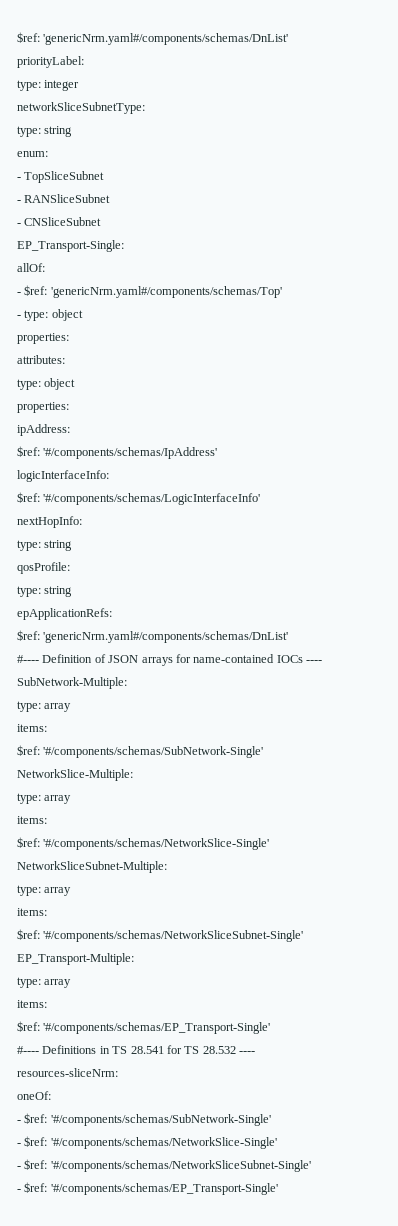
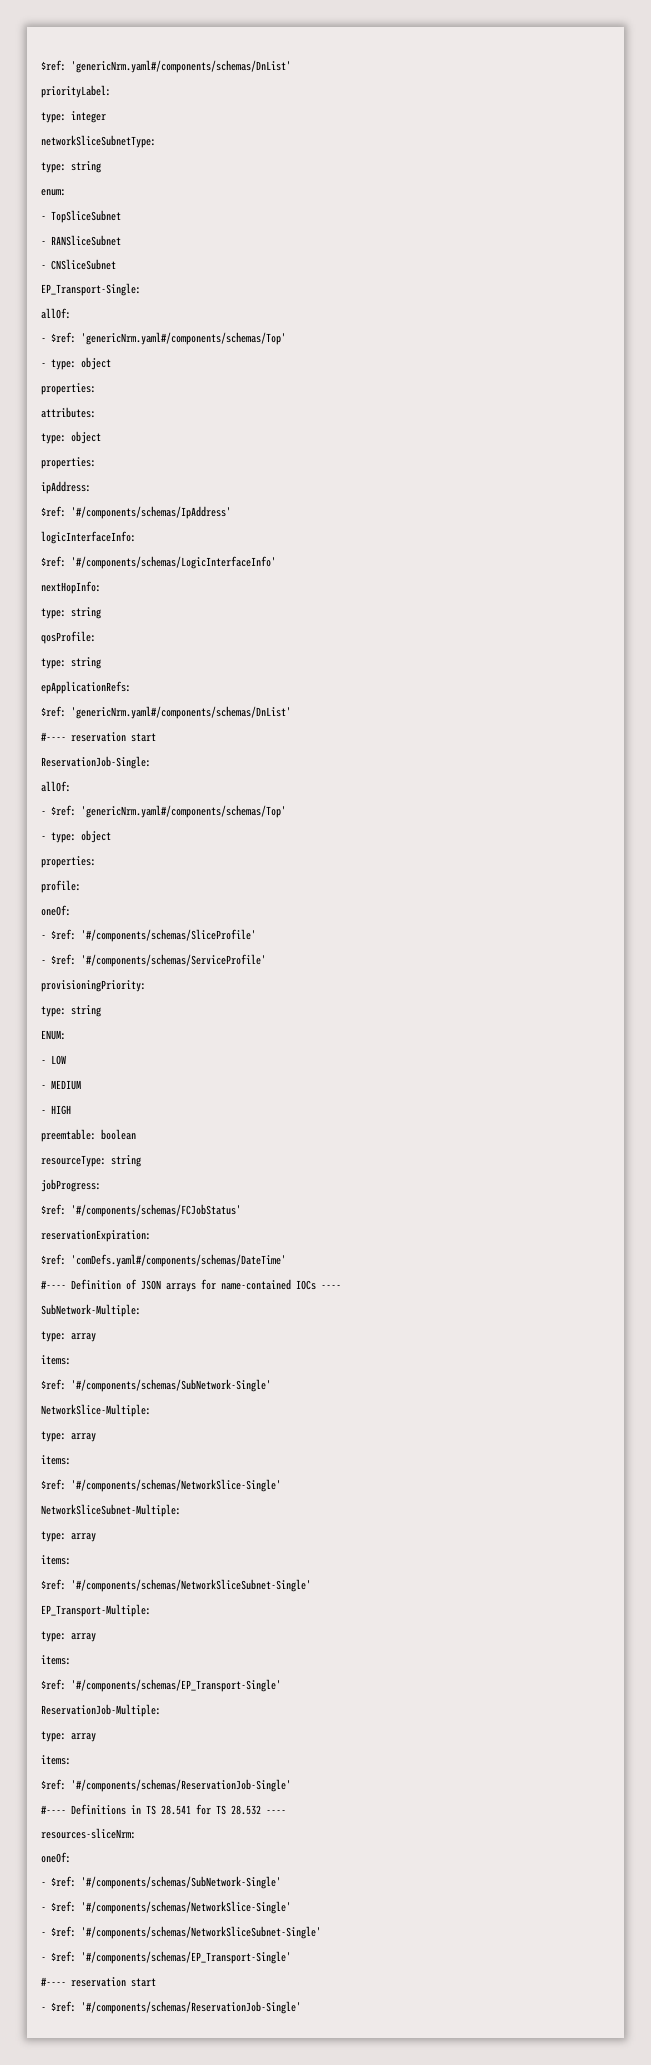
  epApplicationRefs:
  $ref: 'genericNrm.yaml#/components/schemas/DnList'
+ #---- reservation start
+ ReservationJob-Single:
+ allOf:
+ - $ref: 'genericNrm.yaml#/components/schemas/Top'
+ - type: object
+ properties:
+ profile:
+ oneOf:
+ - $ref: '#/components/schemas/SliceProfile'
+ - $ref: '#/components/schemas/ServiceProfile'
+ provisioningPriority:
+ type: string
+ ENUM:
+ - LOW
+ - MEDIUM
+ - HIGH
+ preemtable: boolean
+ resourceType: string
+ jobProgress:
+ $ref: '#/components/schemas/FCJobStatus'
+ reservationExpiration:
+ $ref: 'comDefs.yaml#/components/schemas/DateTime'
+ ReservationJob-Multiple:
+ type: array
+ items:
+ $ref: '#/components/schemas/ReservationJob-Single'
  - $ref: '#/components/schemas/EP_Transport-Single'
+ #---- reservation start
+ - $ref: '#/components/schemas/ReservationJob-Single'

